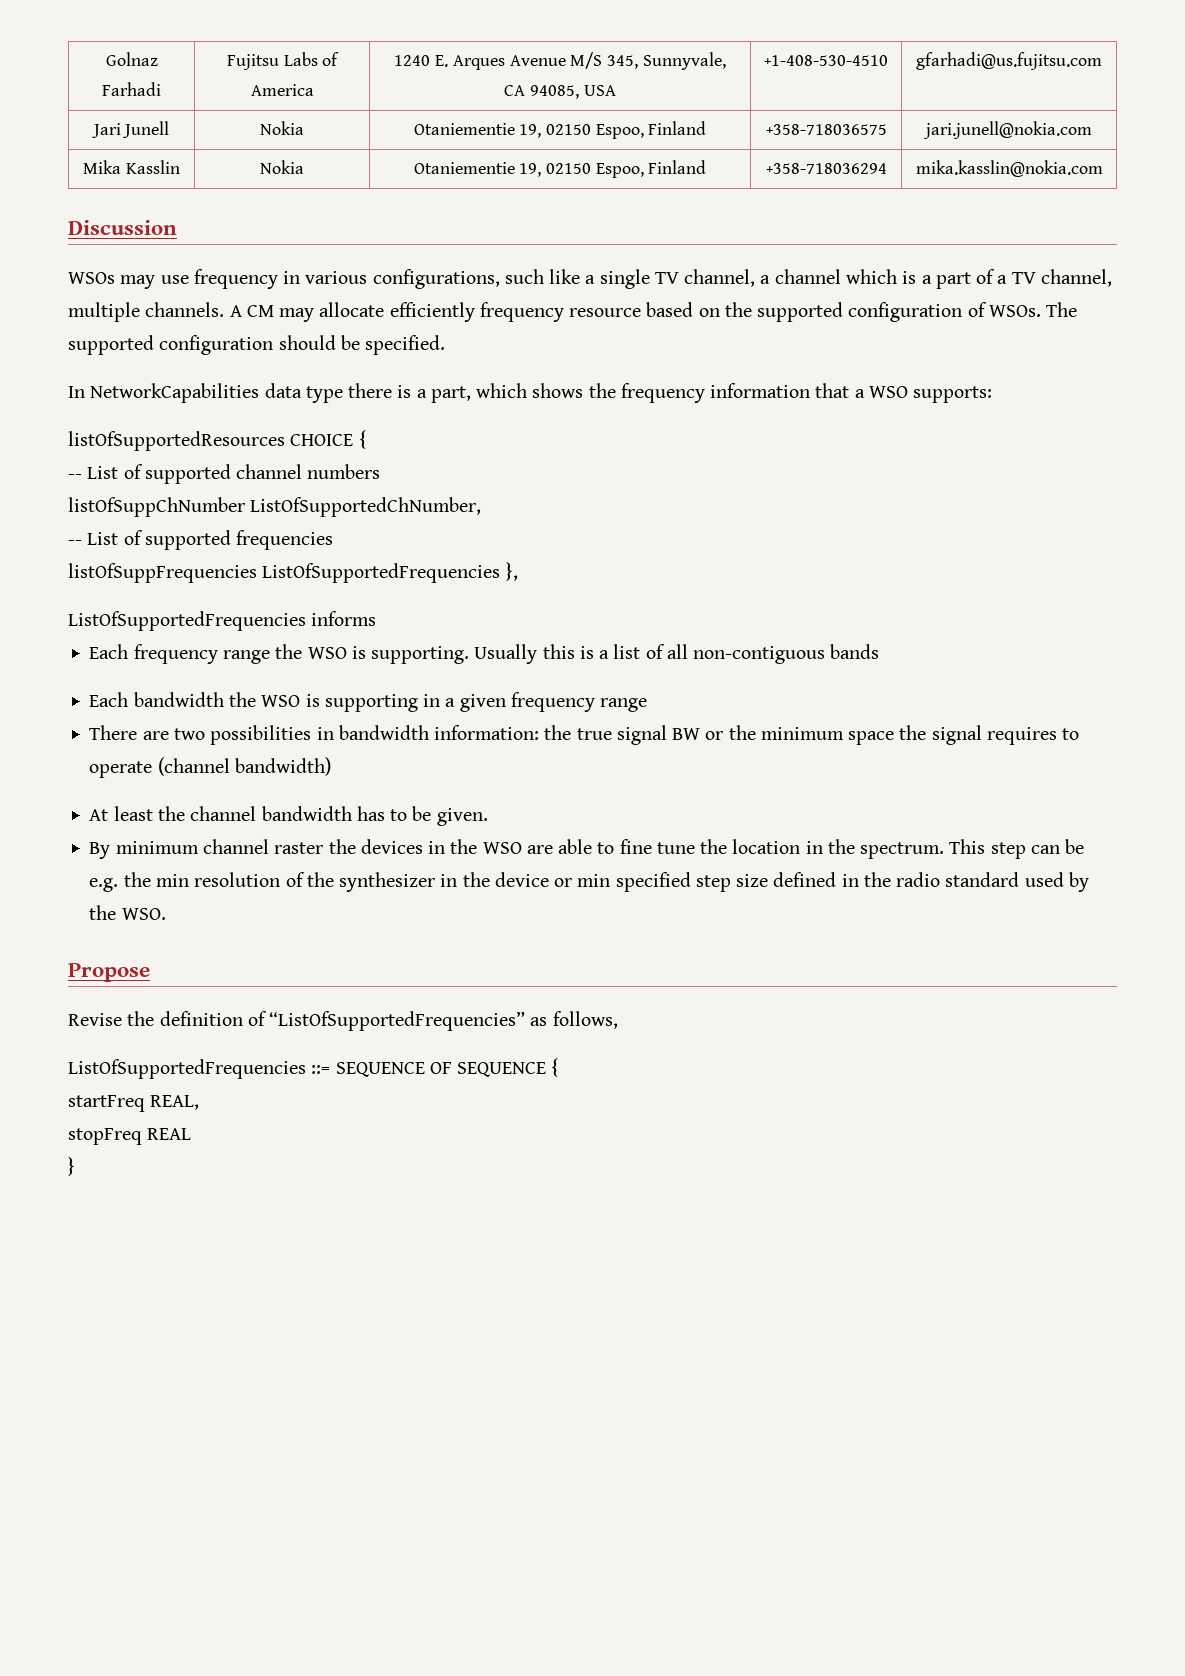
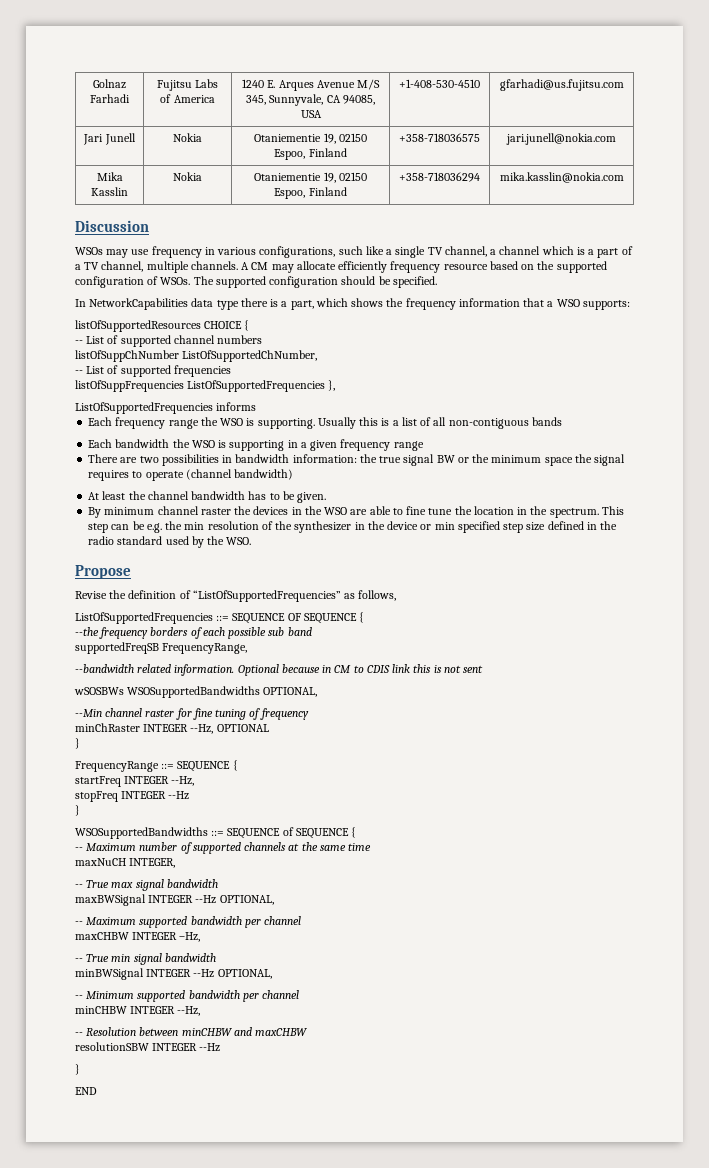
+ --the frequency borders of each possible sub band
+ supportedFreqSB FrequencyRange,
+ --bandwidth related information. Optional because in CM to CDIS link this is not sent
+ wSOSBWs WSOSupportedBandwidths OPTIONAL,
+ --Min channel raster for fine tuning of frequency
+ minChRaster INTEGER --Hz, OPTIONAL
+ }
+ FrequencyRange ::= SEQUENCE {
- startFreq REAL,
+ startFreq INTEGER --Hz,
- stopFreq REAL
+ stopFreq INTEGER --Hz
  }
+ WSOSupportedBandwidths ::= SEQUENCE of SEQUENCE {
+ -- Maximum number of supported channels at the same time
+ maxNuCH INTEGER,
+ -- True max signal bandwidth
+ maxBWSignal INTEGER --Hz OPTIONAL,
+ -- Maximum supported bandwidth per channel
+ maxCHBW INTEGER –Hz,
+ -- True min signal bandwidth
+ minBWSignal INTEGER --Hz OPTIONAL,
+ -- Minimum supported bandwidth per channel
+ minCHBW INTEGER --Hz,
+ -- Resolution between minCHBW and maxCHBW
+ resolutionSBW INTEGER --Hz
+ }
+ END

